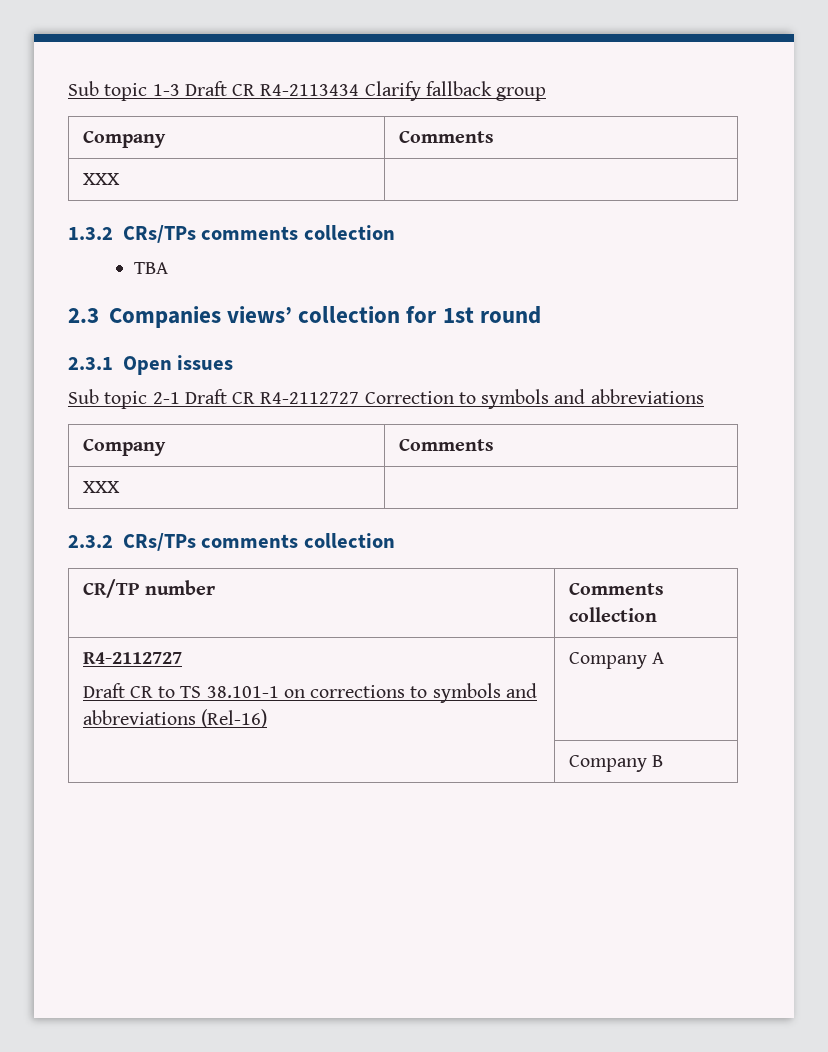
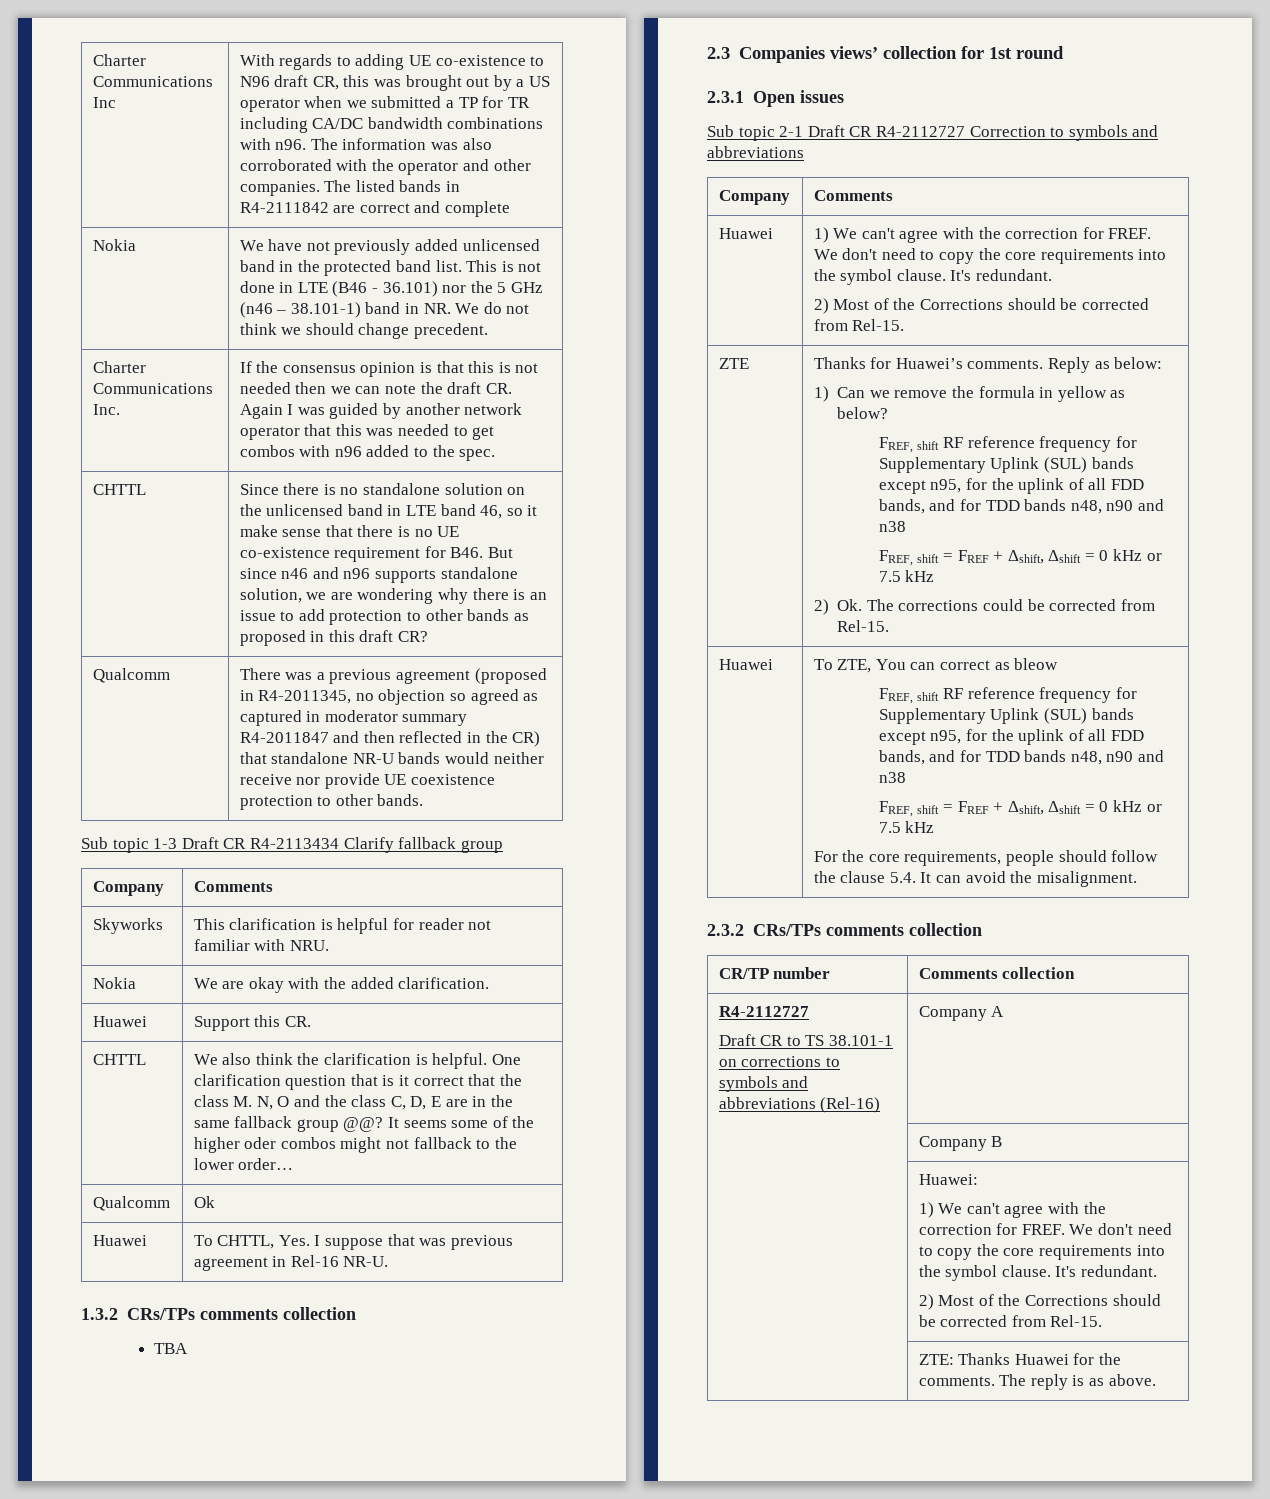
+ Charter Communications Inc | With regards to adding UE co-existence to N96 draft CR, this was brought out by a US operator when we submitted a TP for TR including CA/DC bandwidth combinations with n96. The information was also corroborated with the operator and other companies. The listed bands in R4-2111842 are correct and complete
+ Nokia | We have not previously added unlicensed band in the protected band list. This is not done in LTE (B46 - 36.101) nor the 5 GHz (n46 – 38.101-1) band in NR. We do not think we should change precedent.
+ Charter Communications Inc. | If the consensus opinion is that this is not needed then we can note the draft CR. Again I was guided by another network operator that this was needed to get combos with n96 added to the spec.
+ CHTTL | Since there is no standalone solution on the unlicensed band in LTE band 46, so it make sense that there is no UE co-existence requirement for B46. But since n46 and n96 supports standalone solution, we are wondering why there is an issue to add protection to other bands as proposed in this draft CR?
+ Qualcomm | There was a previous agreement (proposed in R4-2011345, no objection so agreed as captured in moderator summary R4-2011847 and then reflected in the CR) that standalone NR-U bands would neither receive nor provide UE coexistence protection to other bands.
  Sub topic 1-3 Draft CR R4-2113434 Clarify fallback group
  Company | Comments
- XXX |
+ Skyworks | This clarification is helpful for reader not familiar with NRU.
+ Nokia | We are okay with the added clarification.
+ Huawei | Support this CR.
+ CHTTL | We also think the clarification is helpful. One clarification question that is it correct that the class M. N, O and the class C, D, E are in the same fallback group @@? It seems some of the higher oder combos might not fallback to the lower order…
+ Qualcomm | Ok
+ Huawei | To CHTTL, Yes. I suppose that was previous agreement in Rel-16 NR-U.
  Sub topic 2-1 Draft CR R4-2112727 Correction to symbols and abbreviations
  Company | Comments
- XXX |
+ Huawei | 1) We can't agree with the correction for FREF. We don't need to copy the core requirements into the symbol clause. It's redundant.
+ 2) Most of the Corrections should be corrected from Rel-15.
+ ZTE | Thanks for Huawei’s comments. Reply as below:
+ 1) Can we remove the formula in yellow as below?
+ FREF, shift RF reference frequency for Supplementary Uplink (SUL) bands except n95, for the uplink of all FDD bands, and for TDD bands n48, n90 and n38
+ FREF, shift = FREF + Δshift, Δshift = 0 kHz or 7.5 kHz
+ 2) Ok. The corrections could be corrected from Rel-15.
+ Huawei | To ZTE, You can correct as bleow
+ FREF, shift RF reference frequency for Supplementary Uplink (SUL) bands except n95, for the uplink of all FDD bands, and for TDD bands n48, n90 and n38
+ FREF, shift = FREF + Δshift, Δshift = 0 kHz or 7.5 kHz
+ For the core requirements, people should follow the clause 5.4. It can avoid the misalignment.
+ | Huawei:
+ 1) We can't agree with the correction for FREF. We don't need to copy the core requirements into the symbol clause. It's redundant.
+ 2) Most of the Corrections should be corrected from Rel-15.
+ | ZTE: Thanks Huawei for the comments. The reply is as above.

